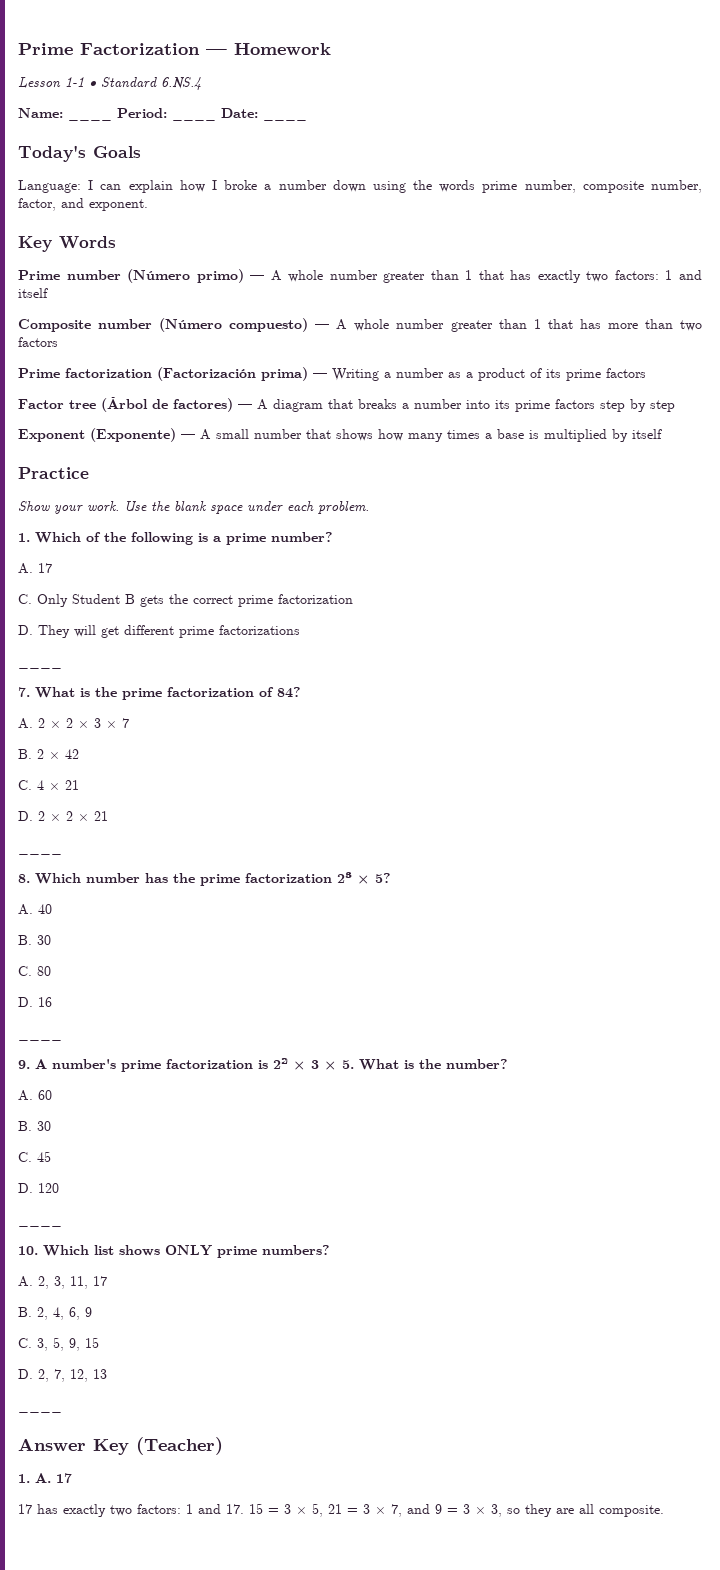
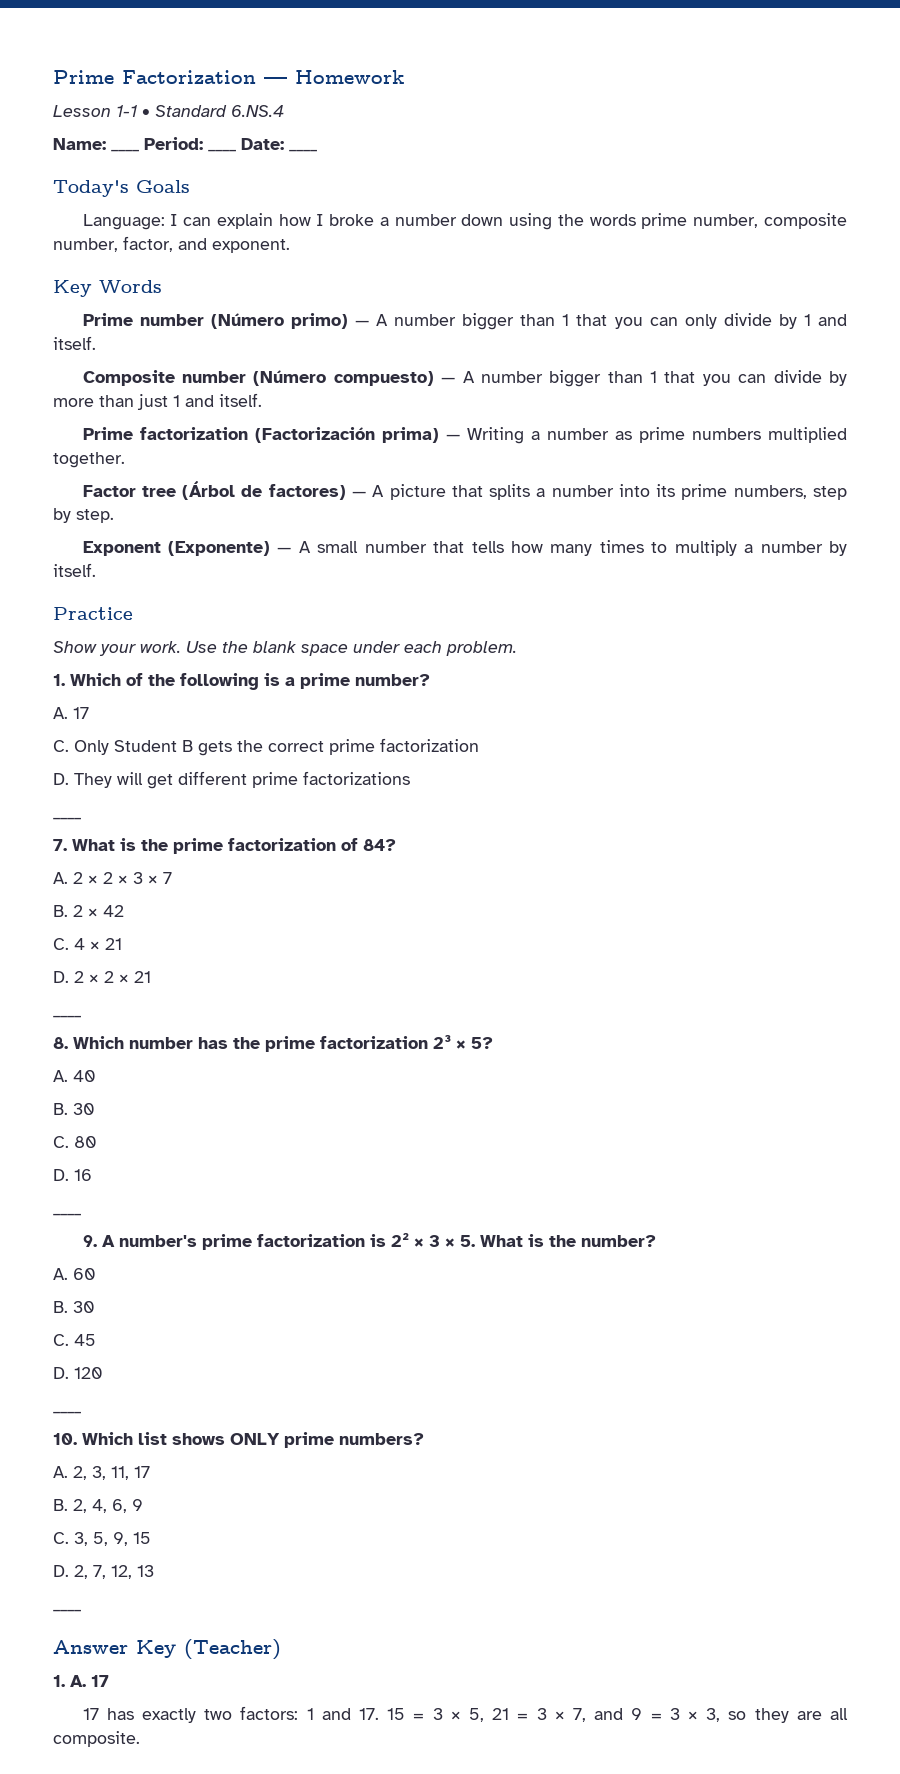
- Prime number (Número primo) — A whole number greater than 1 that has exactly two factors: 1 and itself
+ Prime number (Número primo) — A number bigger than 1 that you can only divide by 1 and itself.
- Composite number (Número compuesto) — A whole number greater than 1 that has more than two factors
+ Composite number (Número compuesto) — A number bigger than 1 that you can divide by more than just 1 and itself.
- Prime factorization (Factorización prima) — Writing a number as a product of its prime factors
+ Prime factorization (Factorización prima) — Writing a number as prime numbers multiplied together.
- Factor tree (Árbol de factores) — A diagram that breaks a number into its prime factors step by step
+ Factor tree (Árbol de factores) — A picture that splits a number into its prime numbers, step by step.
- Exponent (Exponente) — A small number that shows how many times a base is multiplied by itself
+ Exponent (Exponente) — A small number that tells how many times to multiply a number by itself.

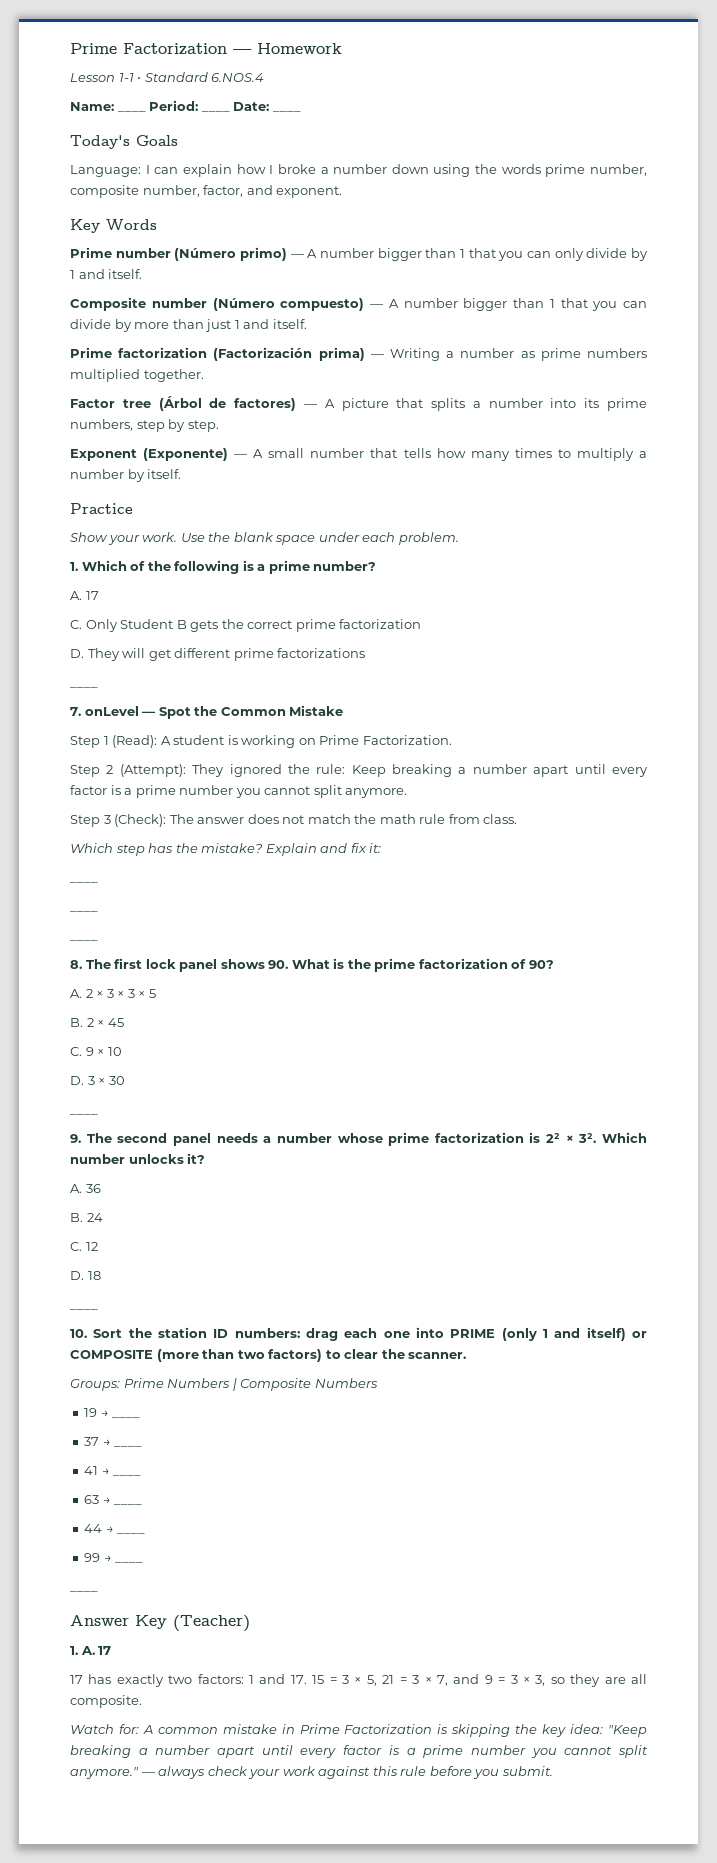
- Lesson 1-1 • Standard 6.NS.4
+ Lesson 1-1 • Standard 6.NOS.4
- 7. What is the prime factorization of 84?
+ 7. onLevel — Spot the Common Mistake
+ Step 1 (Read): A student is working on Prime Factorization.
+ Step 2 (Attempt): They ignored the rule: Keep breaking a number apart until every factor is a prime number you cannot split anymore.
+ Step 3 (Check): The answer does not match the math rule from class.
+ Which step has the mistake? Explain and fix it:
+ ____
+ ____
+ ____
+ 8. The first lock panel shows 90. What is the prime factorization of 90?
- A. 2 × 2 × 3 × 7
+ A. 2 × 3 × 3 × 5
- B. 2 × 42
- C. 4 × 21
- D. 2 × 2 × 21
+ B. 2 × 45
+ C. 9 × 10
+ D. 3 × 30
  ____
- 8. Which number has the prime factorization 2³ × 5?
- A. 40
- B. 30
- C. 80
- D. 16
- ____
- 9. A number's prime factorization is 2² × 3 × 5. What is the number?
- A. 60
- B. 30
- C. 45
- D. 120
+ 9. The second panel needs a number whose prime factorization is 2² × 3². Which number unlocks it?
+ A. 36
+ B. 24
+ C. 12
+ D. 18
- 10. Which list shows ONLY prime numbers?
- A. 2, 3, 11, 17
- B. 2, 4, 6, 9
- C. 3, 5, 9, 15
- D. 2, 7, 12, 13
+ 10. Sort the station ID numbers: drag each one into PRIME (only 1 and itself) or COMPOSITE (more than two factors) to clear the scanner.
+ Groups: Prime Numbers | Composite Numbers
+ 19 → ____
+ 37 → ____
+ 41 → ____
+ 63 → ____
+ 44 → ____
+ 99 → ____
+ Watch for: A common mistake in Prime Factorization is skipping the key idea: "Keep breaking a number apart until every factor is a prime number you cannot split anymore." — always check your work against this rule before you submit.

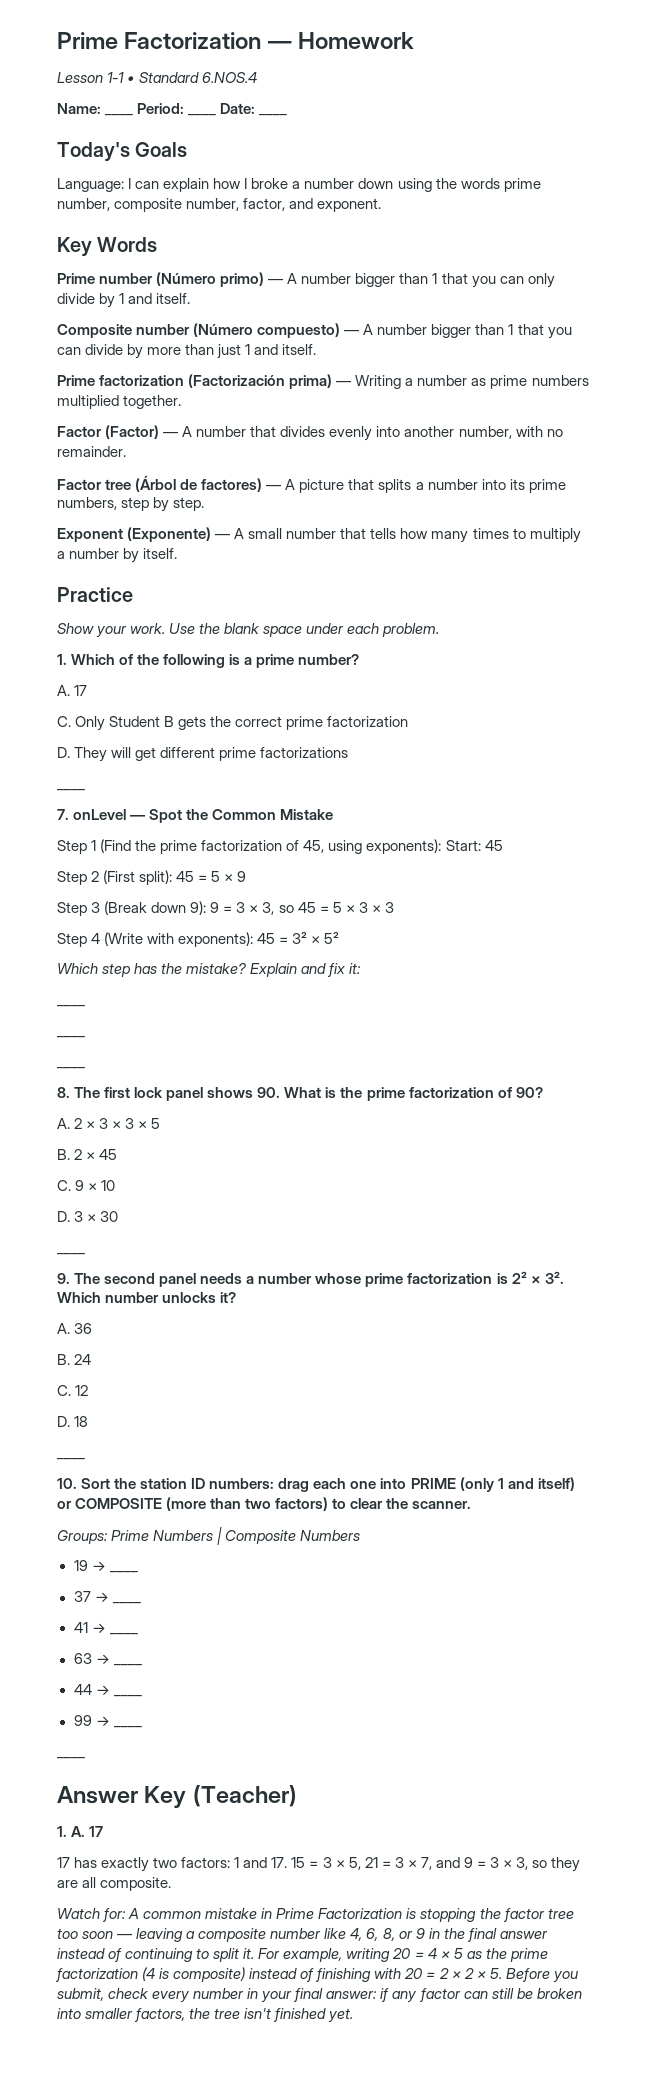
+ Factor (Factor) — A number that divides evenly into another number, with no remainder.
- Step 1 (Read): A student is working on Prime Factorization.
- Step 2 (Attempt): They ignored the rule: Keep breaking a number apart until every factor is a prime number you cannot split anymore.
- Step 3 (Check): The answer does not match the math rule from class.
+ Step 1 (Find the prime factorization of 45, using exponents): Start: 45
+ Step 2 (First split): 45 = 5 × 9
+ Step 3 (Break down 9): 9 = 3 × 3, so 45 = 5 × 3 × 3
+ Step 4 (Write with exponents): 45 = 3² × 5²
- Watch for: A common mistake in Prime Factorization is skipping the key idea: "Keep breaking a number apart until every factor is a prime number you cannot split anymore." — always check your work against this rule before you submit.
+ Watch for: A common mistake in Prime Factorization is stopping the factor tree too soon — leaving a composite number like 4, 6, 8, or 9 in the final answer instead of continuing to split it. For example, writing 20 = 4 × 5 as the prime factorization (4 is composite) instead of finishing with 20 = 2 × 2 × 5. Before you submit, check every number in your final answer: if any factor can still be broken into smaller factors, the tree isn't finished yet.

